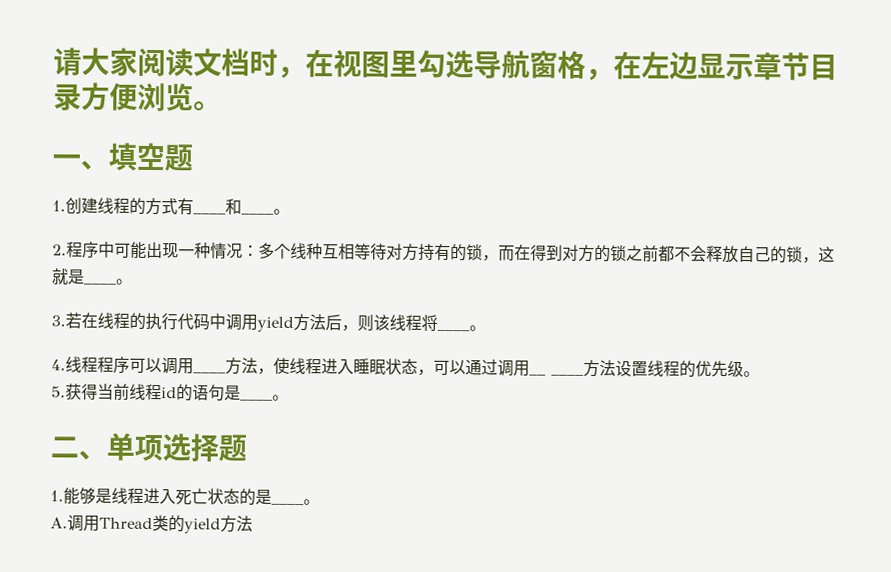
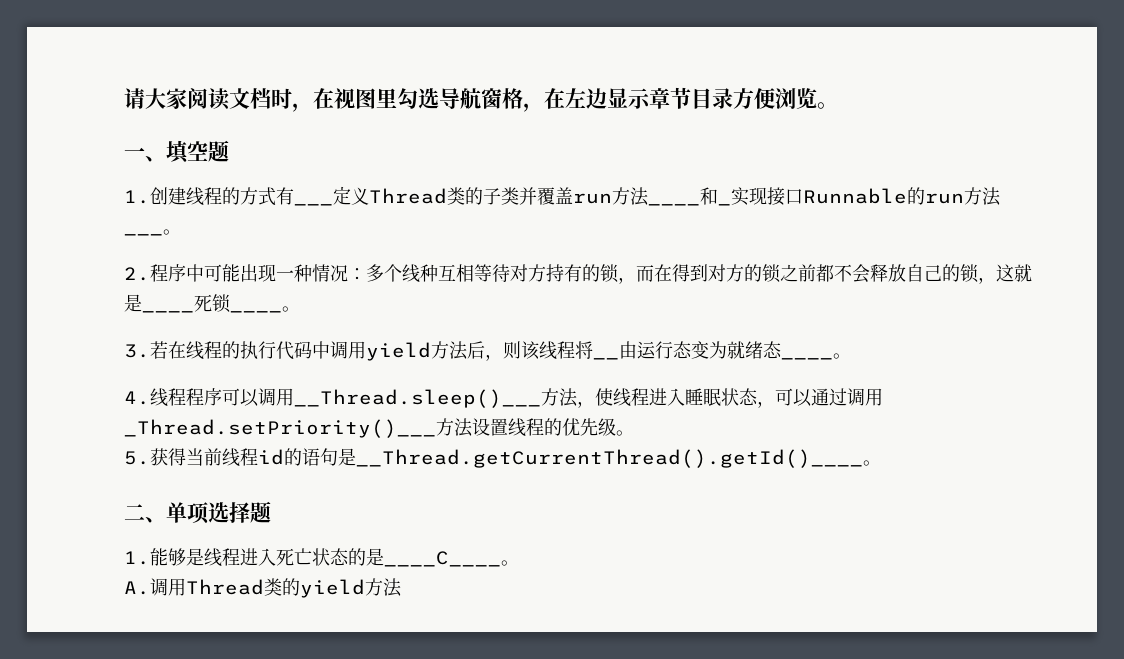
- 1.创建线程的方式有____和____。
+ 1.创建线程的方式有___定义Thread类的子类并覆盖run方法____和_实现接口Runnable的run方法___。
- 2.程序中可能出现一种情况：多个线种互相等待对方持有的锁，而在得到对方的锁之前都不会释放自己的锁，这就是____。
+ 2.程序中可能出现一种情况：多个线种互相等待对方持有的锁，而在得到对方的锁之前都不会释放自己的锁，这就是____死锁____。
- 3.若在线程的执行代码中调用yield方法后，则该线程将____。
+ 3.若在线程的执行代码中调用yield方法后，则该线程将__由运行态变为就绪态____。
- 4.线程程序可以调用____方法，使线程进入睡眠状态，可以通过调用__ ____方法设置线程的优先级。
+ 4.线程程序可以调用__Thread.sleep()___方法，使线程进入睡眠状态，可以通过调用_Thread.setPriority()___方法设置线程的优先级。
- 5.获得当前线程id的语句是____。
+ 5.获得当前线程id的语句是__Thread.getCurrentThread().getId()____。
- 1.能够是线程进入死亡状态的是____。
+ 1.能够是线程进入死亡状态的是____C____。

